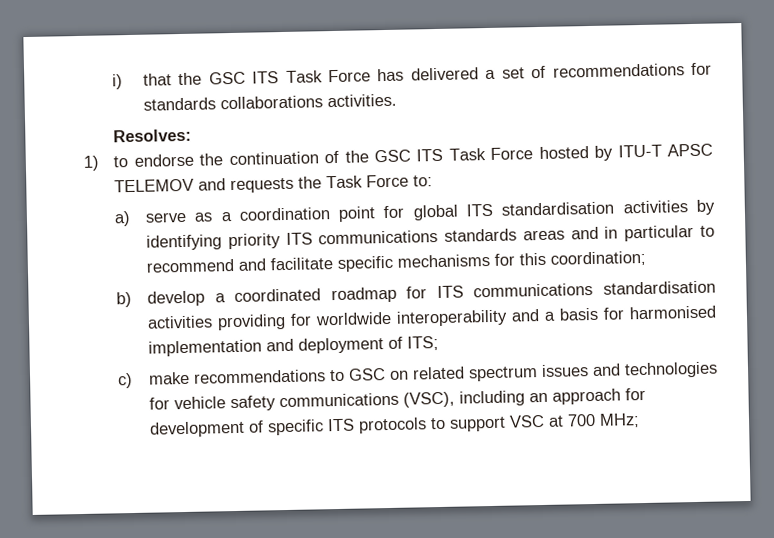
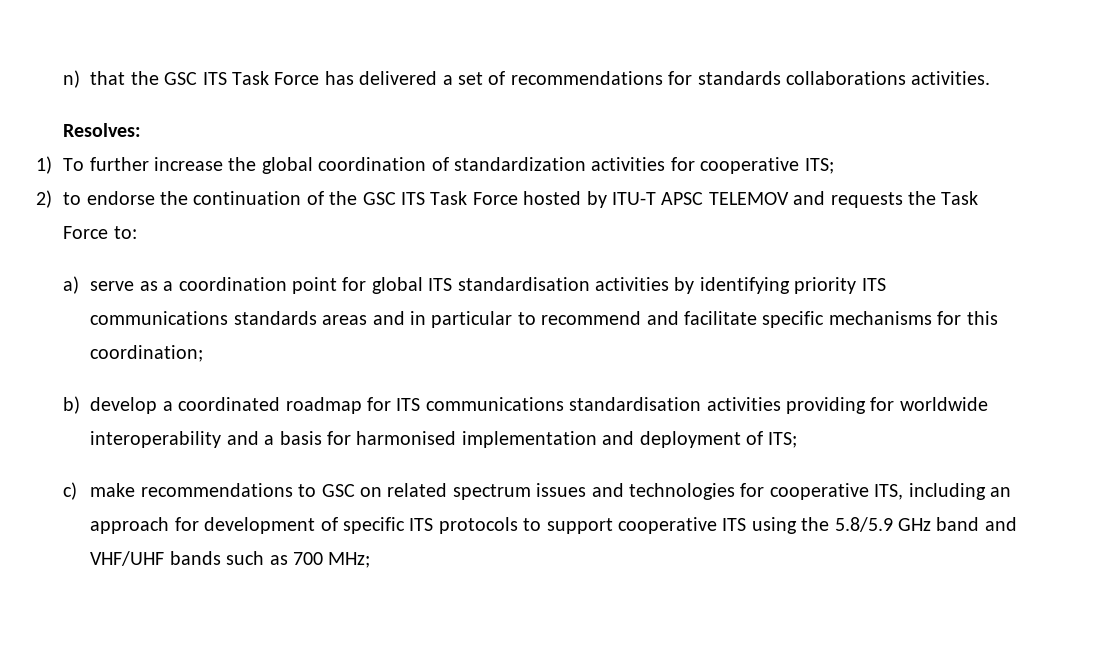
- i) that the GSC ITS Task Force has delivered a set of recommendations for standards collaborations activities.
+ n) that the GSC ITS Task Force has delivered a set of recommendations for standards collaborations activities.
- 1) to endorse the continuation of the GSC ITS Task Force hosted by ITU-T APSC TELEMOV and requests the Task Force to:
+ 1) To further increase the global coordination of standardization activities for cooperative ITS;
+ 2) to endorse the continuation of the GSC ITS Task Force hosted by ITU-T APSC TELEMOV and requests the Task Force to:
- c) make recommendations to GSC on related spectrum issues and technologies for vehicle safety communications (VSC), including an approach for development of specific ITS protocols to support VSC at 700 MHz;
+ c) make recommendations to GSC on related spectrum issues and technologies for cooperative ITS, including an approach for development of specific ITS protocols to support cooperative ITS using the 5.8/5.9 GHz band and VHF/UHF bands such as 700 MHz;

